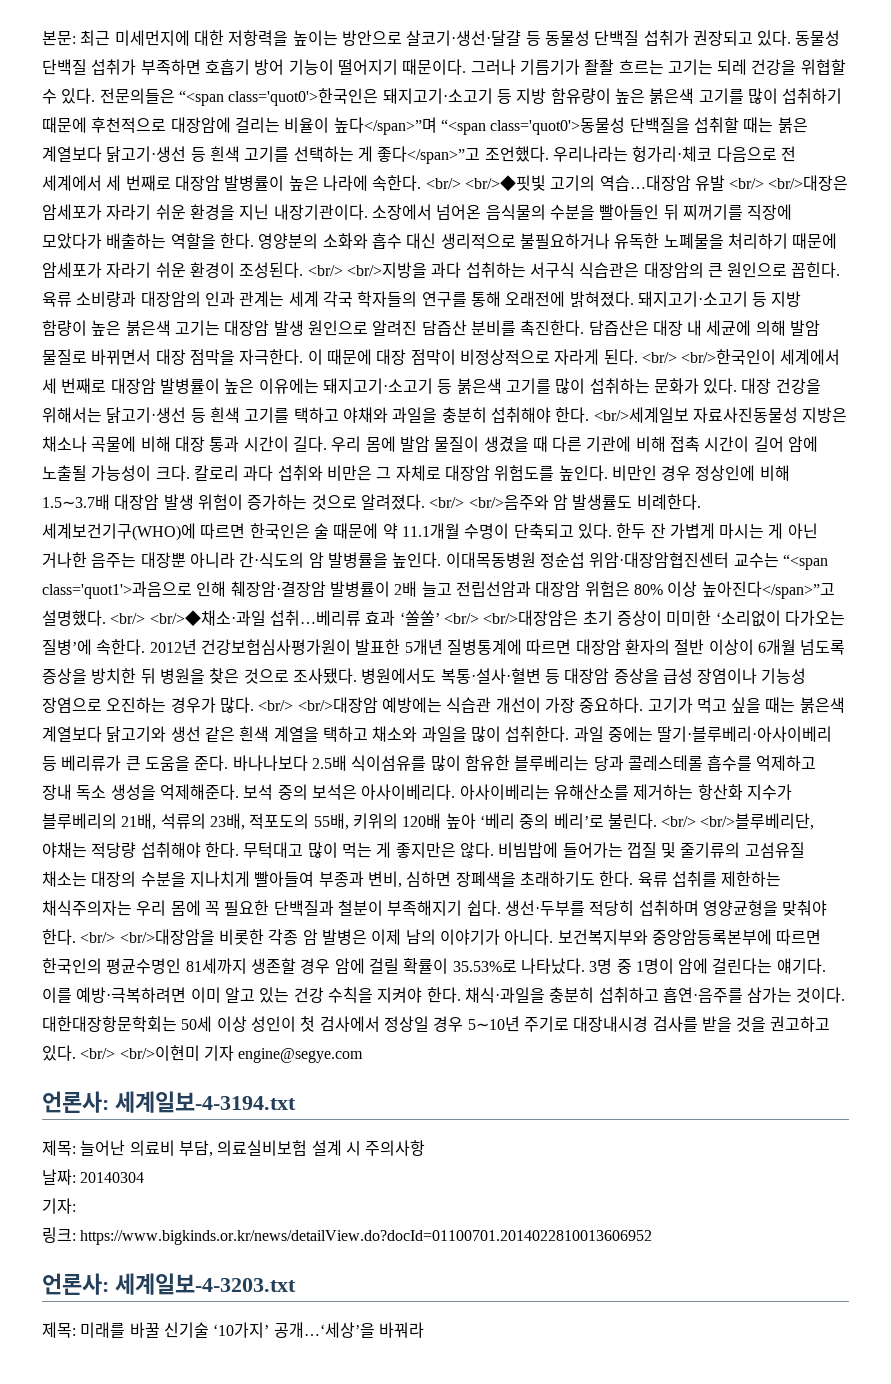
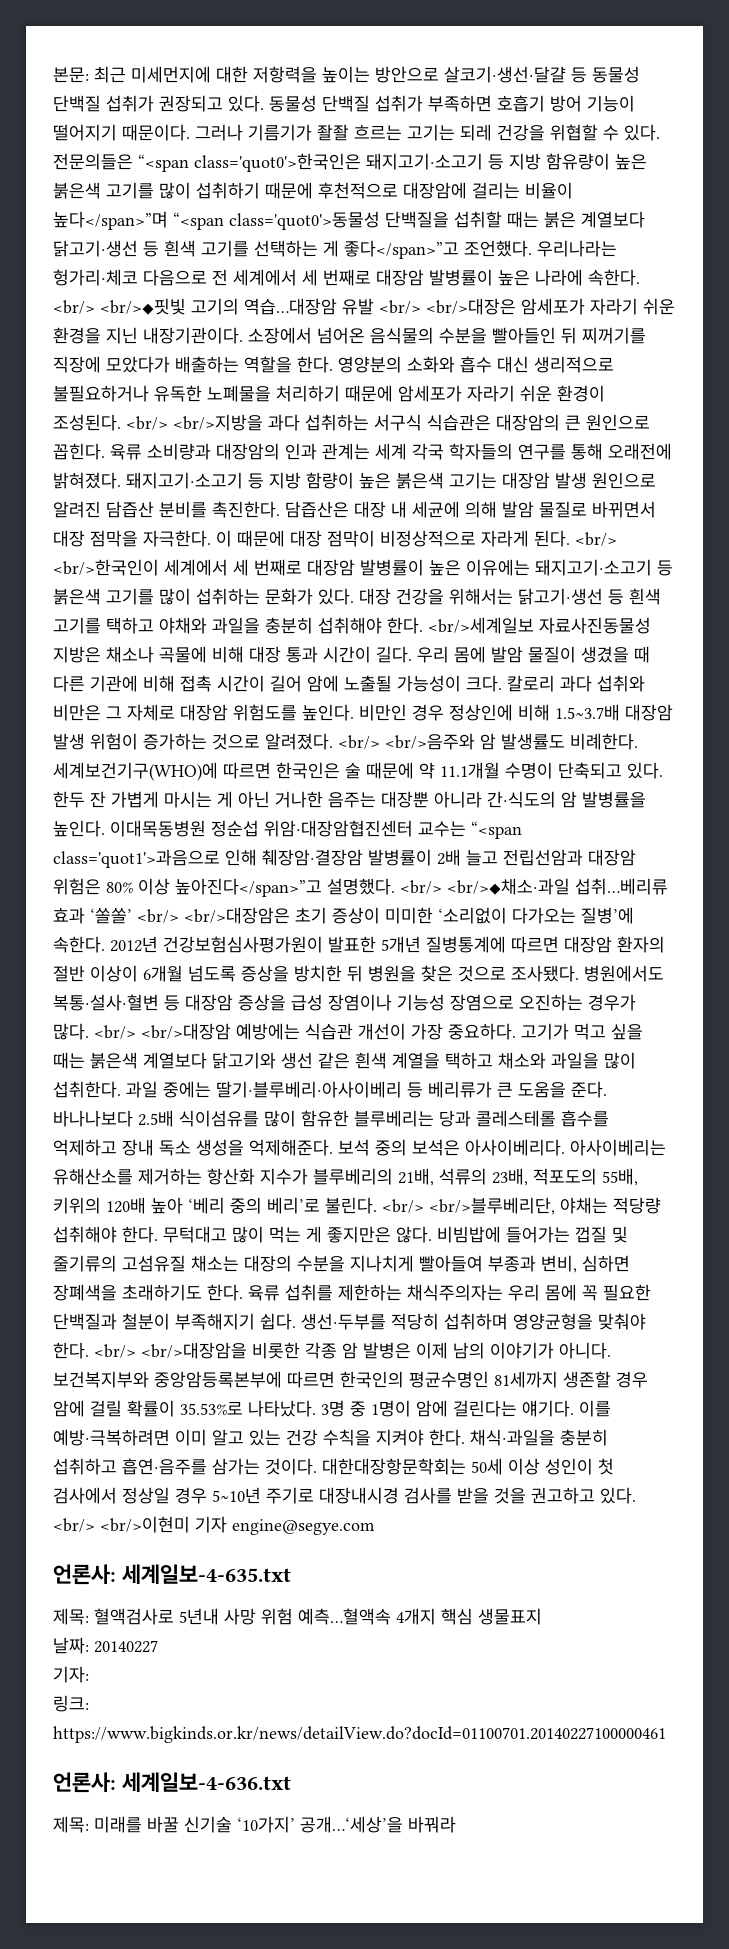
- 언론사: 세계일보-4-3194.txt
- 제목: 늘어난 의료비 부담, 의료실비보험 설계 시 주의사항
+ 언론사: 세계일보-4-635.txt
+ 제목: 혈액검사로 5년내 사망 위험 예측…혈액속 4개지 핵심 생물표지
- 날짜: 20140304
+ 날짜: 20140227
- 링크: https://www.bigkinds.or.kr/news/detailView.do?docId=01100701.2014022810013606952
- 언론사: 세계일보-4-3203.txt
+ 링크: https://www.bigkinds.or.kr/news/detailView.do?docId=01100701.20140227100000461
+ 언론사: 세계일보-4-636.txt

